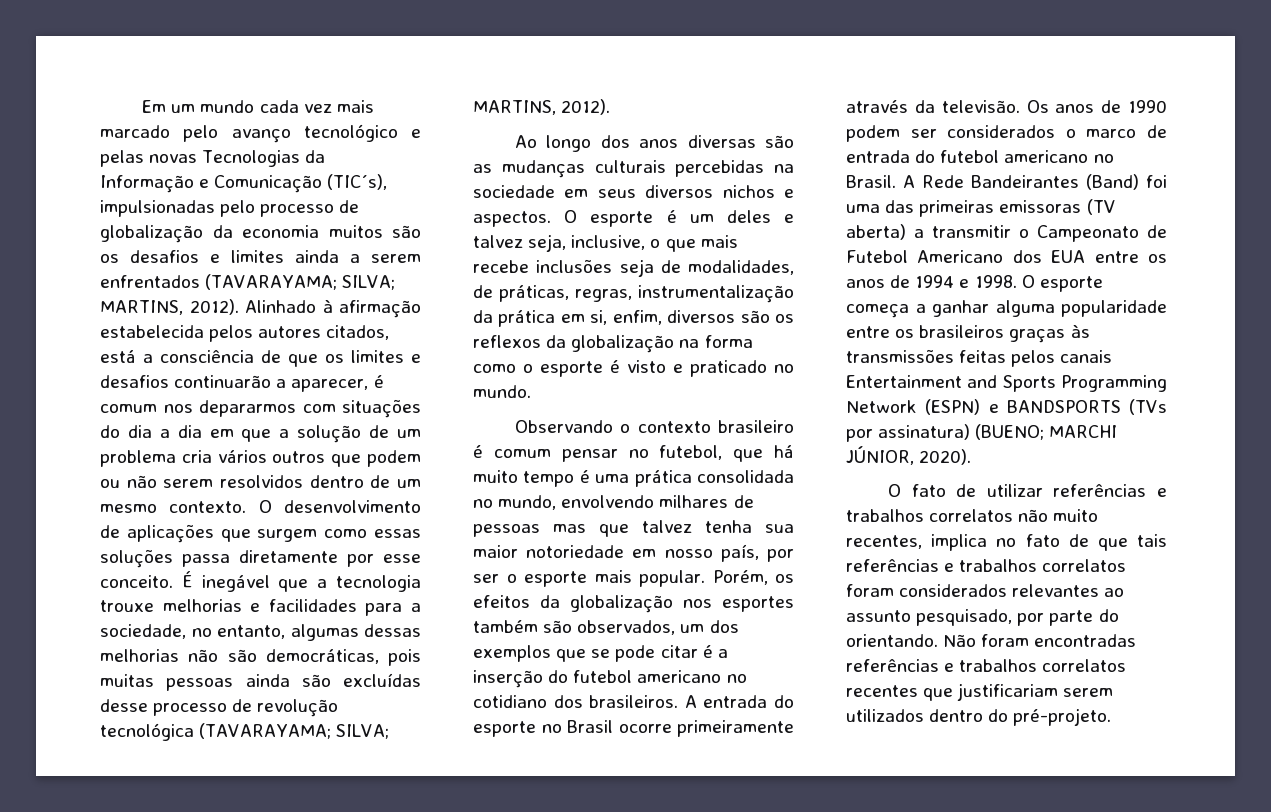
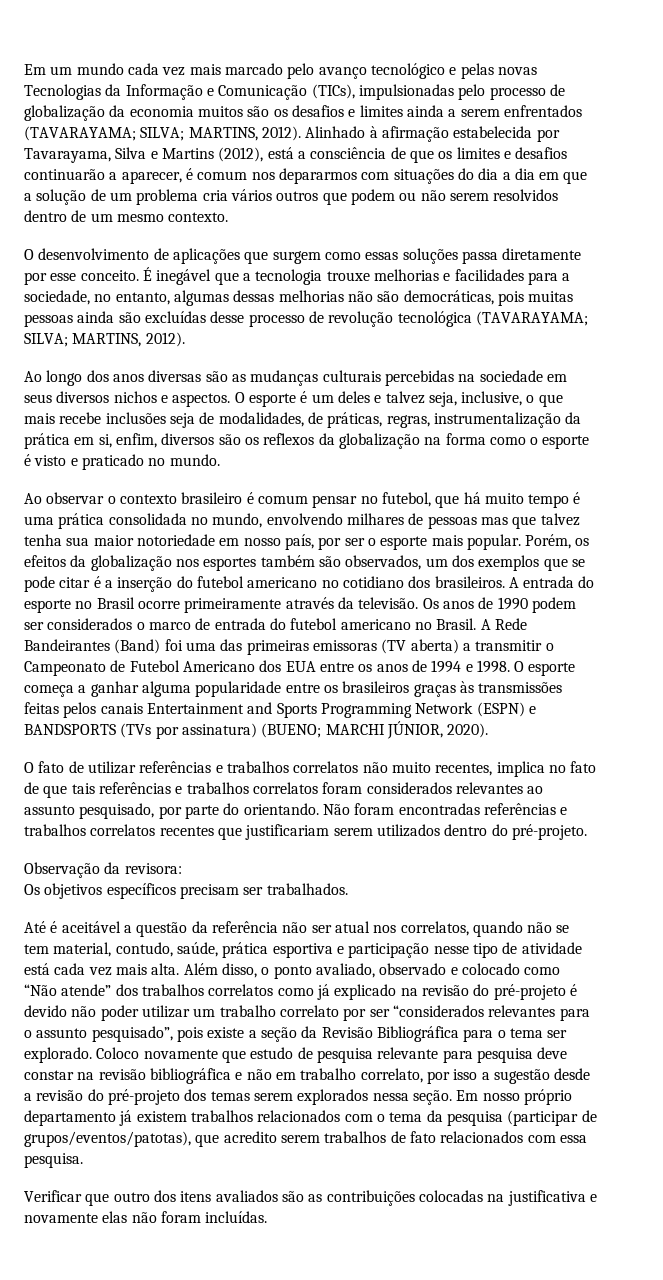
- Em um mundo cada vez mais marcado pelo avanço tecnológico e pelas novas Tecnologias da Informação e Comunicação (TIC´s), impulsionadas pelo processo de globalização da economia muitos são os desafios e limites ainda a serem enfrentados (TAVARAYAMA; SILVA; MARTINS, 2012).
+ Em um mundo cada vez mais marcado pelo avanço tecnológico e pelas novas Tecnologias da Informação e Comunicação (TICs), impulsionadas pelo processo de globalização da economia muitos são os desafios e limites ainda a serem enfrentados (TAVARAYAMA; SILVA; MARTINS, 2012).
- Alinhado à afirmação estabelecida pelos autores citados, está a consciência de que os limites e desafios continuarão a aparecer, é comum nos depararmos com situações do dia a dia em que a solução de um problema cria vários outros que podem ou não serem resolvidos dentro de um mesmo contexto. O desenvolvimento de aplicações que surgem como essas soluções passa diretamente por esse conceito.
+ Alinhado à afirmação estabelecida por Tavarayama, Silva e Martins (2012), está a consciência de que os limites e desafios continuarão a aparecer, é comum nos depararmos com situações do dia a dia em que a solução de um problema cria vários outros que podem ou não serem resolvidos dentro de um mesmo contexto.
+ O desenvolvimento de aplicações que surgem como essas soluções passa diretamente por esse conceito.
- Observando o contexto brasileiro é comum pensar no futebol, que há muito tempo é uma prática consolidada no mundo, envolvendo milhares de pessoas mas que talvez tenha sua maior notoriedade em nosso país, por ser o esporte mais popular.
+ Ao observar o contexto brasileiro é comum pensar no futebol, que há muito tempo é uma prática consolidada no mundo, envolvendo milhares de pessoas mas que talvez tenha sua maior notoriedade em nosso país, por ser o esporte mais popular.
+ Observação da revisora:
+ Os objetivos específicos precisam ser trabalhados.
+ Até é aceitável a questão da referência não ser atual nos correlatos, quando não se tem material, contudo, saúde, prática esportiva e participação nesse tipo de atividade está cada vez mais alta. Além disso, o ponto avaliado, observado e colocado como “Não atende” dos trabalhos correlatos como já explicado na revisão do pré-projeto é devido não poder utilizar um trabalho correlato por ser “considerados relevantes para o assunto pesquisado”, pois existe a seção da Revisão Bibliográfica para o tema ser explorado. Coloco novamente que estudo de pesquisa relevante para pesquisa deve constar na revisão bibliográfica e não em trabalho correlato, por isso a sugestão desde a revisão do pré-projeto dos temas serem explorados nessa seção. Em nosso próprio departamento já existem trabalhos relacionados com o tema da pesquisa (participar de grupos/eventos/patotas), que acredito serem trabalhos de fato relacionados com essa pesquisa.
+ Verificar que outro dos itens avaliados são as contribuições colocadas na justificativa e novamente elas não foram incluídas.

